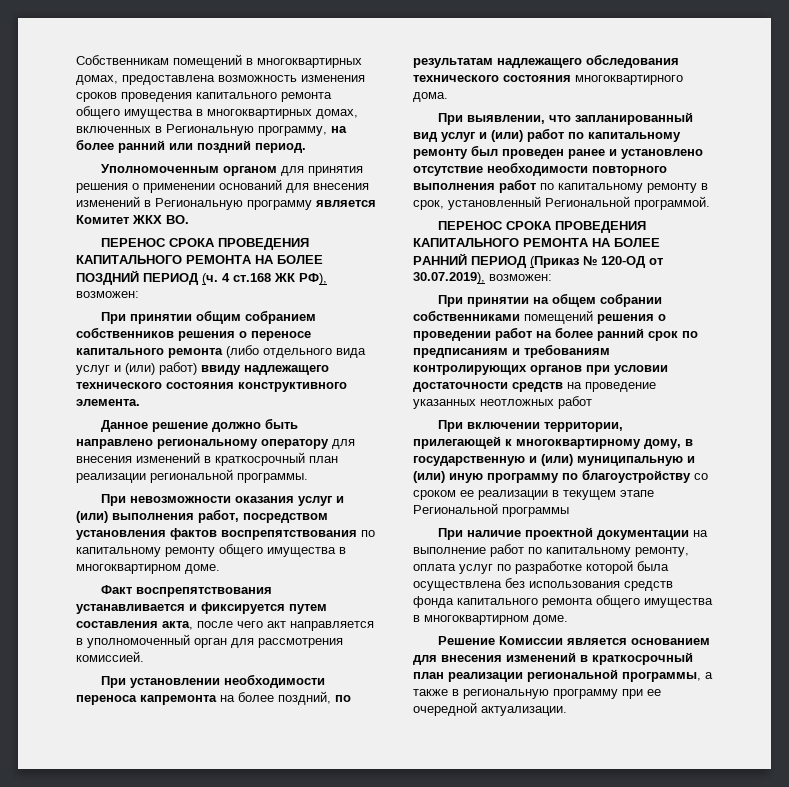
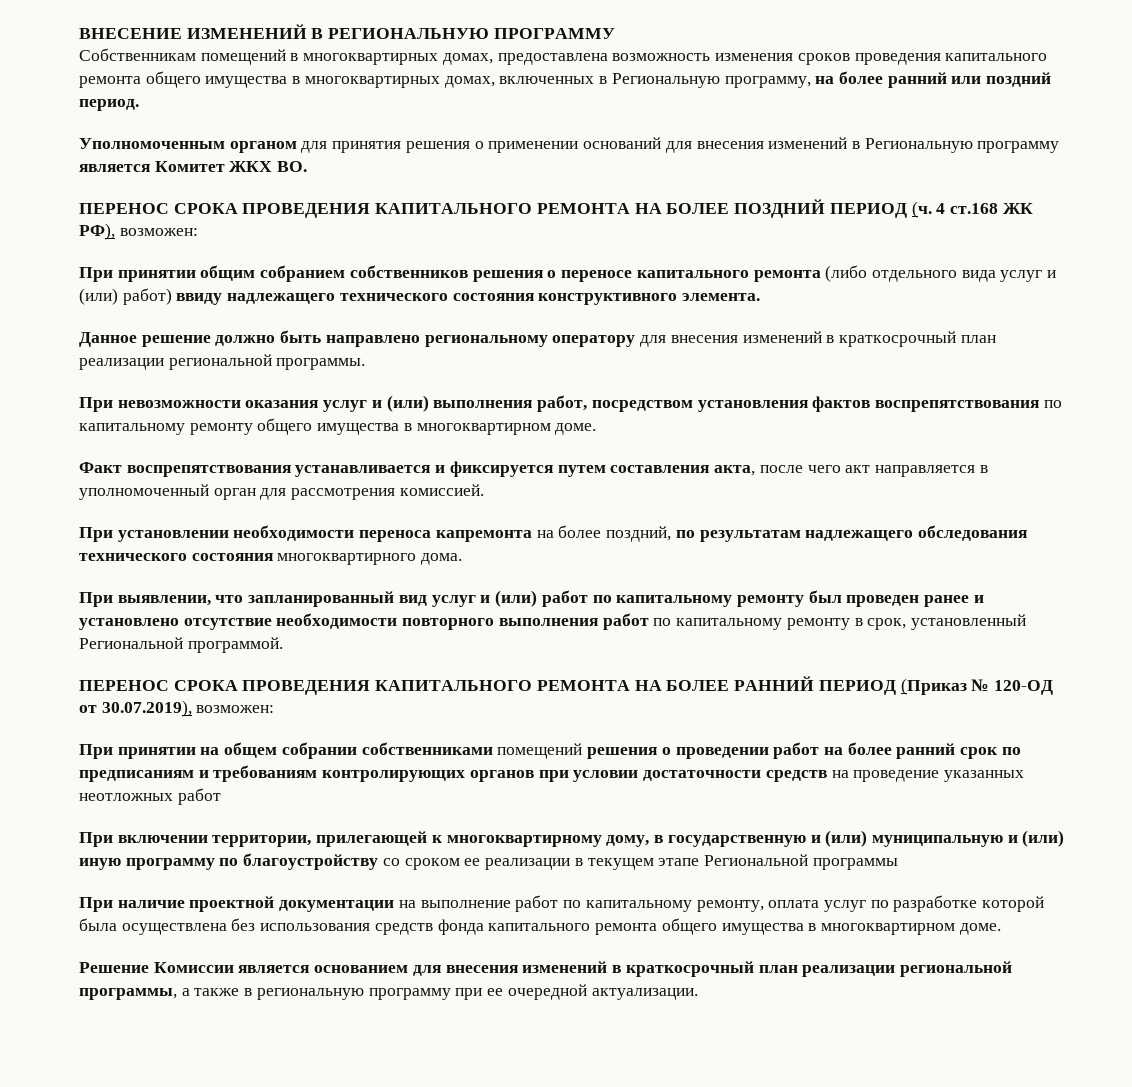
+ ВНЕСЕНИЕ ИЗМЕНЕНИЙ В РЕГИОНАЛЬНУЮ ПРОГРАММУ

